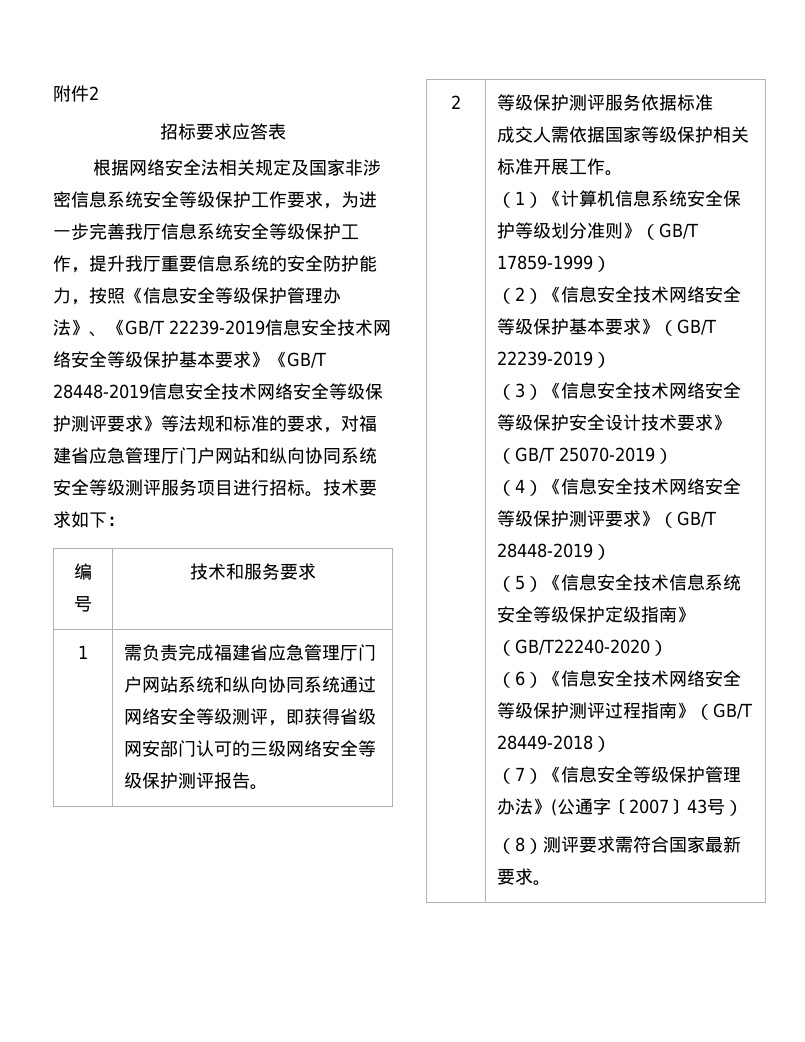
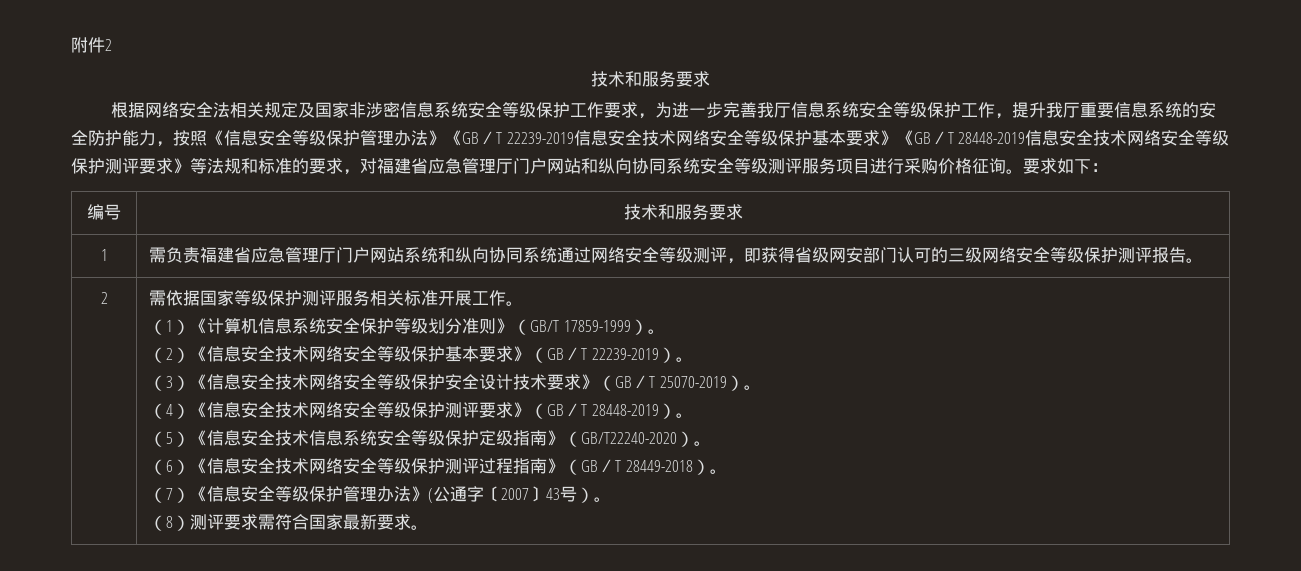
  附件2
- 招标要求应答表
+ 技术和服务要求
- 根据网络安全法相关规定及国家非涉密信息系统安全等级保护工作要求，为进一步完善我厅信息系统安全等级保护工作，提升我厅重要信息系统的安全防护能力，按照《信息安全等级保护管理办法》、《GB∕T 22239-2019信息安全技术网络安全等级保护基本要求》《GB∕T 28448-2019信息安全技术网络安全等级保护测评要求》等法规和标准的要求，对福建省应急管理厅门户网站和纵向协同系统安全等级测评服务项目进行招标。技术要求如下：
+ 根据网络安全法相关规定及国家非涉密信息系统安全等级保护工作要求，为进一步完善我厅信息系统安全等级保护工作，提升我厅重要信息系统的安全防护能力，按照《信息安全等级保护管理办法》《GB∕T 22239-2019信息安全技术网络安全等级保护基本要求》《GB∕T 28448-2019信息安全技术网络安全等级保护测评要求》等法规和标准的要求，对福建省应急管理厅门户网站和纵向协同系统安全等级测评服务项目进行采购价格征询。要求如下：
- 1 | 需负责完成福建省应急管理厅门户网站系统和纵向协同系统通过网络安全等级测评，即获得省级网安部门认可的三级网络安全等级保护测评报告。
+ 1 | 需负责福建省应急管理厅门户网站系统和纵向协同系统通过网络安全等级测评，即获得省级网安部门认可的三级网络安全等级保护测评报告。
- 等级保护测评服务依据标准
- 成交人需依据国家等级保护相关标准开展工作。
+ 需依据国家等级保护测评服务相关标准开展工作。
- （1）《计算机信息系统安全保护等级划分准则》（GB/T 17859-1999）
+ （1）《计算机信息系统安全保护等级划分准则》（GB/T 17859-1999）。
- （2）《信息安全技术网络安全等级保护基本要求》（GB∕T 22239-2019）
+ （2）《信息安全技术网络安全等级保护基本要求》（GB∕T 22239-2019）。
- （3）《信息安全技术网络安全等级保护安全设计技术要求》（GB∕T 25070-2019）
+ （3）《信息安全技术网络安全等级保护安全设计技术要求》（GB∕T 25070-2019）。
- （4）《信息安全技术网络安全等级保护测评要求》（GB∕T 28448-2019）
+ （4）《信息安全技术网络安全等级保护测评要求》（GB∕T 28448-2019）。
- （5）《信息安全技术信息系统安全等级保护定级指南》（GB/T22240-2020）
+ （5）《信息安全技术信息系统安全等级保护定级指南》（GB/T22240-2020）。
- （6）《信息安全技术网络安全等级保护测评过程指南》（GB∕T 28449-2018）
+ （6）《信息安全技术网络安全等级保护测评过程指南》（GB∕T 28449-2018）。
- （7）《信息安全等级保护管理办法》(公通字〔2007〕43号）
+ （7）《信息安全等级保护管理办法》(公通字〔2007〕43号）。

